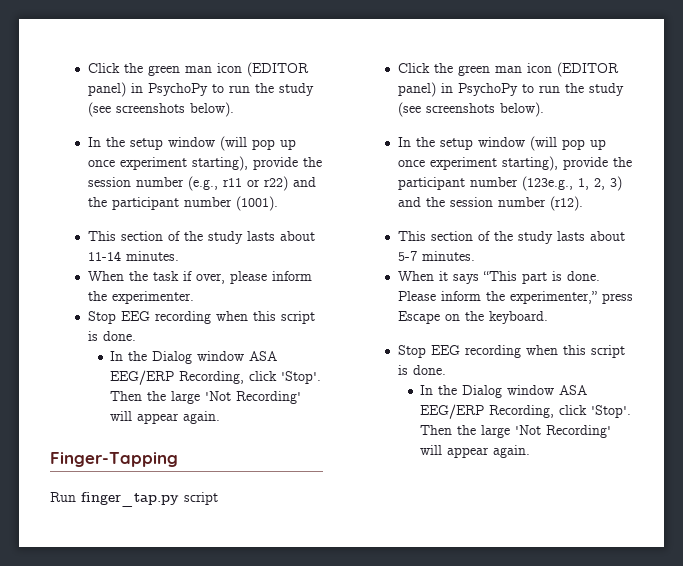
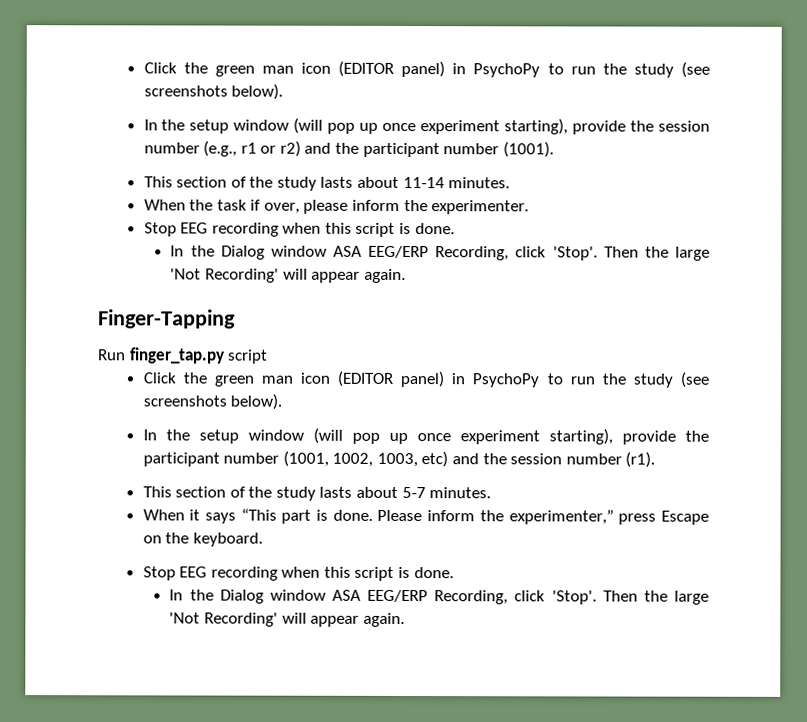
- In the setup window (will pop up once experiment starting), provide the session number (e.g., r11 or r22) and the participant number (1001).
+ In the setup window (will pop up once experiment starting), provide the session number (e.g., r1 or r2) and the participant number (1001).
- In the setup window (will pop up once experiment starting), provide the participant number (123e.g., 1, 2, 3) and the session number (r12).
+ In the setup window (will pop up once experiment starting), provide the participant number (1001, 1002, 1003, etc) and the session number (r1).

